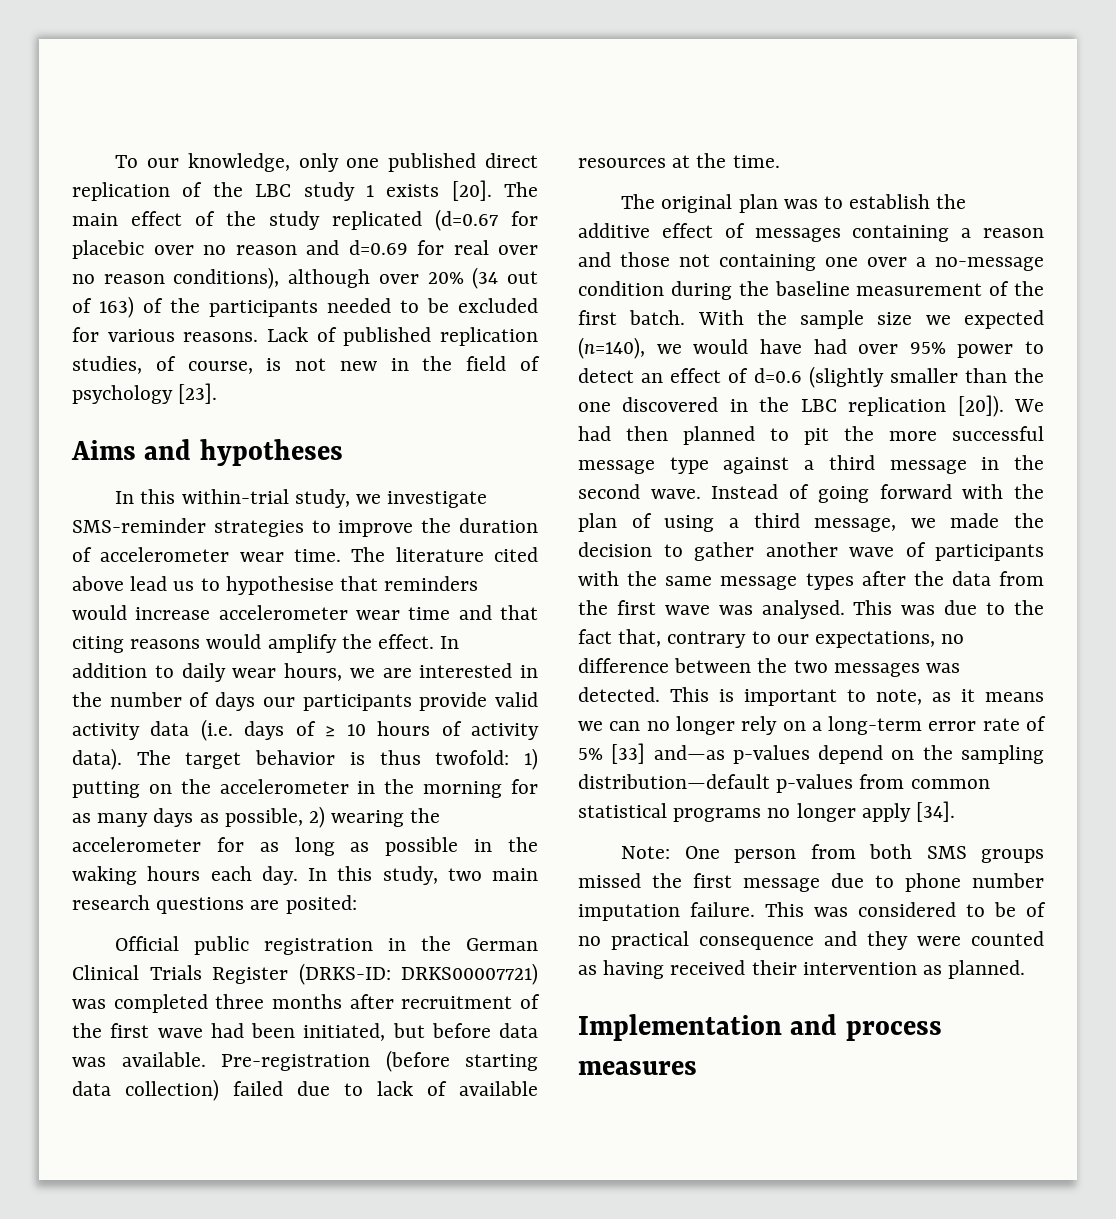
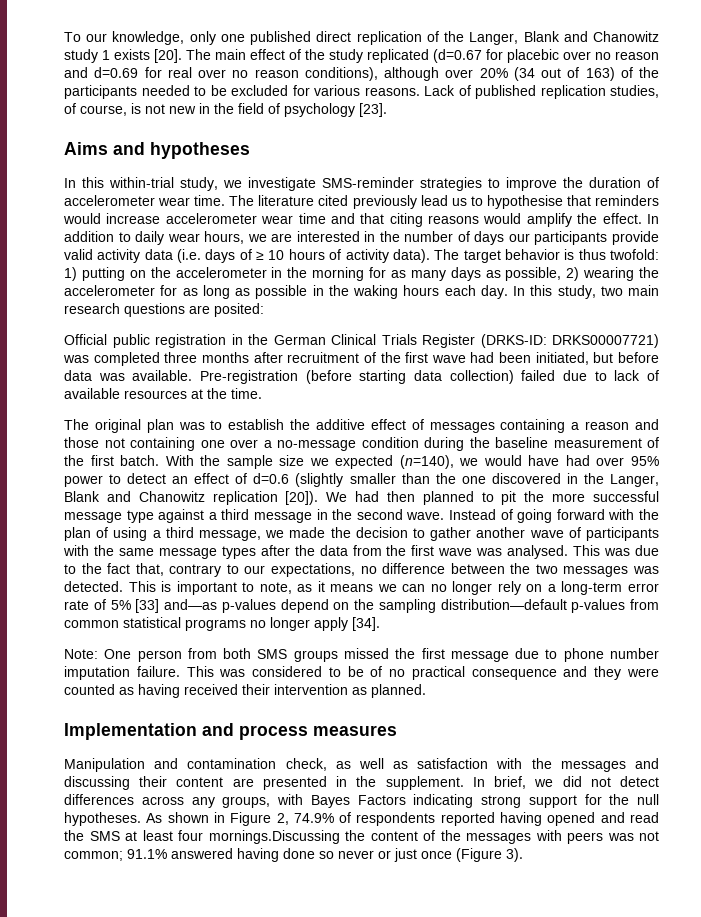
- To our knowledge, only one published direct replication of the LBC study 1 exists [20].
+ To our knowledge, only one published direct replication of the Langer, Blank and Chanowitz study 1 exists [20].
- The literature cited above lead us to hypothesise that reminders would increase accelerometer wear time and that citing reasons would amplify the effect.
+ The literature cited previously lead us to hypothesise that reminders would increase accelerometer wear time and that citing reasons would amplify the effect.
- With the sample size we expected (n=140), we would have had over 95% power to detect an effect of d=0.6 (slightly smaller than the one discovered in the LBC replication [20]).
+ With the sample size we expected (n=140), we would have had over 95% power to detect an effect of d=0.6 (slightly smaller than the one discovered in the Langer, Blank and Chanowitz replication [20]).
+ Manipulation and contamination check, as well as satisfaction with the messages and discussing their content are presented in the supplement. In brief, we did not detect differences across any groups, with Bayes Factors indicating strong support for the null hypotheses. As shown in Figure 2, 74.9% of respondents reported having opened and read the SMS at least four mornings.Discussing the content of the messages with peers was not common; 91.1% answered having done so never or just once (Figure 3).

